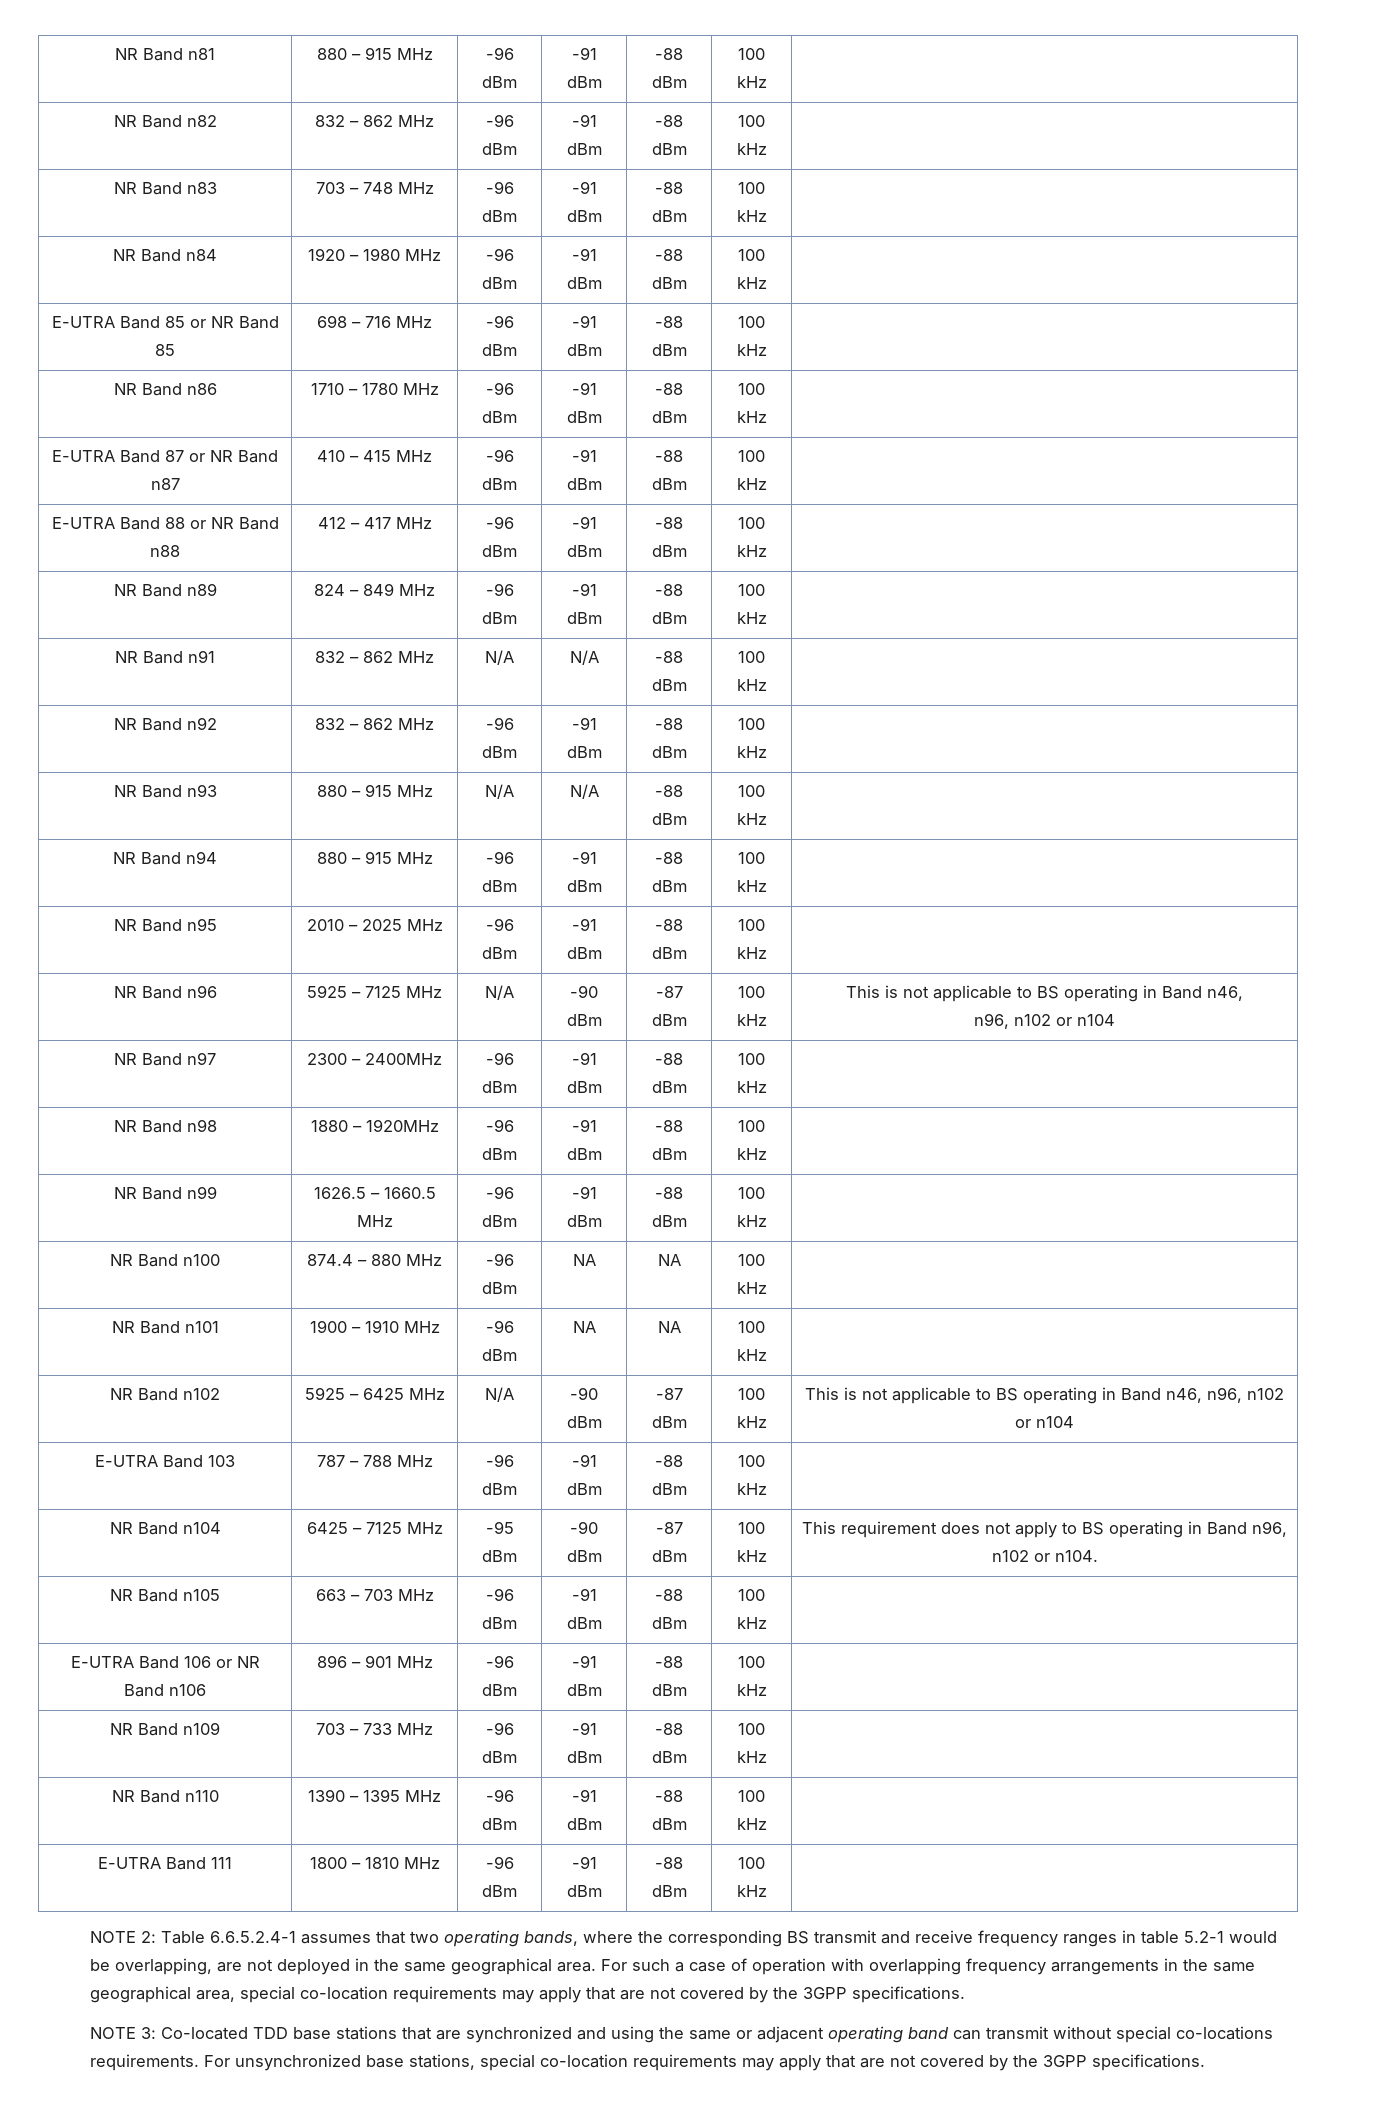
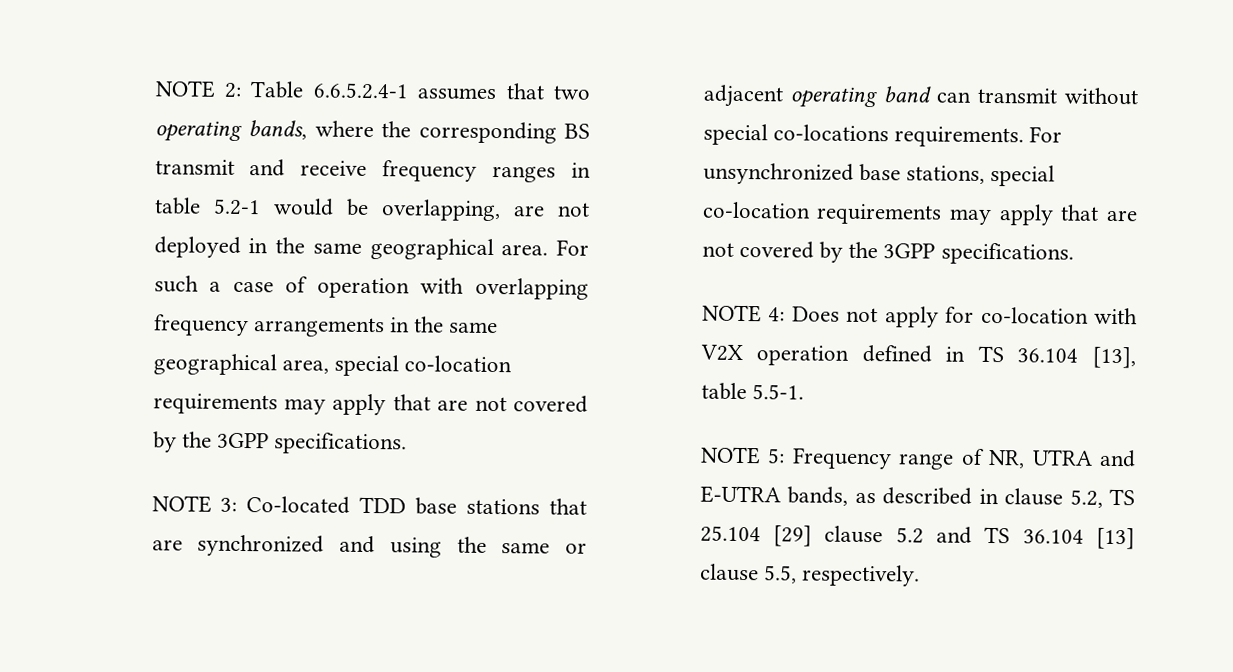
- NR Band n81 | 880 – 915 MHz | -96 dBm | -91 dBm | -88 dBm | 100 kHz |
- NR Band n82 | 832 – 862 MHz | -96 dBm | -91 dBm | -88 dBm | 100 kHz |
- NR Band n83 | 703 – 748 MHz | -96 dBm | -91 dBm | -88 dBm | 100 kHz |
- NR Band n84 | 1920 – 1980 MHz | -96 dBm | -91 dBm | -88 dBm | 100 kHz |
- E-UTRA Band 85 or NR Band 85 | 698 – 716 MHz | -96 dBm | -91 dBm | -88 dBm | 100 kHz |
- NR Band n86 | 1710 – 1780 MHz | -96 dBm | -91 dBm | -88 dBm | 100 kHz |
- E-UTRA Band 87 or NR Band n87 | 410 – 415 MHz | -96 dBm | -91 dBm | -88 dBm | 100 kHz |
- E-UTRA Band 88 or NR Band n88 | 412 – 417 MHz | -96 dBm | -91 dBm | -88 dBm | 100 kHz |
- NR Band n89 | 824 – 849 MHz | -96 dBm | -91 dBm | -88 dBm | 100 kHz |
- NR Band n91 | 832 – 862 MHz | N/A | N/A | -88 dBm | 100 kHz |
- NR Band n92 | 832 – 862 MHz | -96 dBm | -91 dBm | -88 dBm | 100 kHz |
- NR Band n93 | 880 – 915 MHz | N/A | N/A | -88 dBm | 100 kHz |
- NR Band n94 | 880 – 915 MHz | -96 dBm | -91 dBm | -88 dBm | 100 kHz |
- NR Band n95 | 2010 – 2025 MHz | -96 dBm | -91 dBm | -88 dBm | 100 kHz |
- NR Band n96 | 5925 – 7125 MHz | N/A | -90 dBm | -87 dBm | 100 kHz | This is not applicable to BS operating in Band n46,
- n96, n102 or n104
- NR Band n97 | 2300 – 2400MHz | -96 dBm | -91 dBm | -88 dBm | 100 kHz |
- NR Band n98 | 1880 – 1920MHz | -96 dBm | -91 dBm | -88 dBm | 100 kHz |
- NR Band n99 | 1626.5 – 1660.5 MHz | -96 dBm | -91 dBm | -88 dBm | 100 kHz |
- NR Band n100 | 874.4 – 880 MHz | -96 dBm | NA | NA | 100 kHz |
- NR Band n101 | 1900 – 1910 MHz | -96 dBm | NA | NA | 100 kHz |
- NR Band n102 | 5925 – 6425 MHz | N/A | -90 dBm | -87 dBm | 100 kHz | This is not applicable to BS operating in Band n46, n96, n102 or n104
- E-UTRA Band 103 | 787 – 788 MHz | -96 dBm | -91 dBm | -88 dBm | 100 kHz |
- NR Band n104 | 6425 – 7125 MHz | -95 dBm | -90 dBm | -87 dBm | 100 kHz | This requirement does not apply to BS operating in Band n96, n102 or n104.
- NR Band n105 | 663 – 703 MHz | -96 dBm | -91 dBm | -88 dBm | 100 kHz |
- E-UTRA Band 106 or NR Band n106 | 896 – 901 MHz | -96 dBm | -91 dBm | -88 dBm | 100 kHz |
- NR Band n109 | 703 – 733 MHz | -96 dBm | -91 dBm | -88 dBm | 100 kHz |
- NR Band n110 | 1390 – 1395 MHz | -96 dBm | -91 dBm | -88 dBm | 100 kHz |
- E-UTRA Band 111 | 1800 – 1810 MHz | -96 dBm | -91 dBm | -88 dBm | 100 kHz |
+ NOTE 4: Does not apply for co-location with V2X operation defined in TS 36.104 [13], table 5.5-1.
+ NOTE 5: Frequency range of NR, UTRA and E-UTRA bands, as described in clause 5.2, TS 25.104 [29] clause 5.2 and TS 36.104 [13] clause 5.5, respectively.

